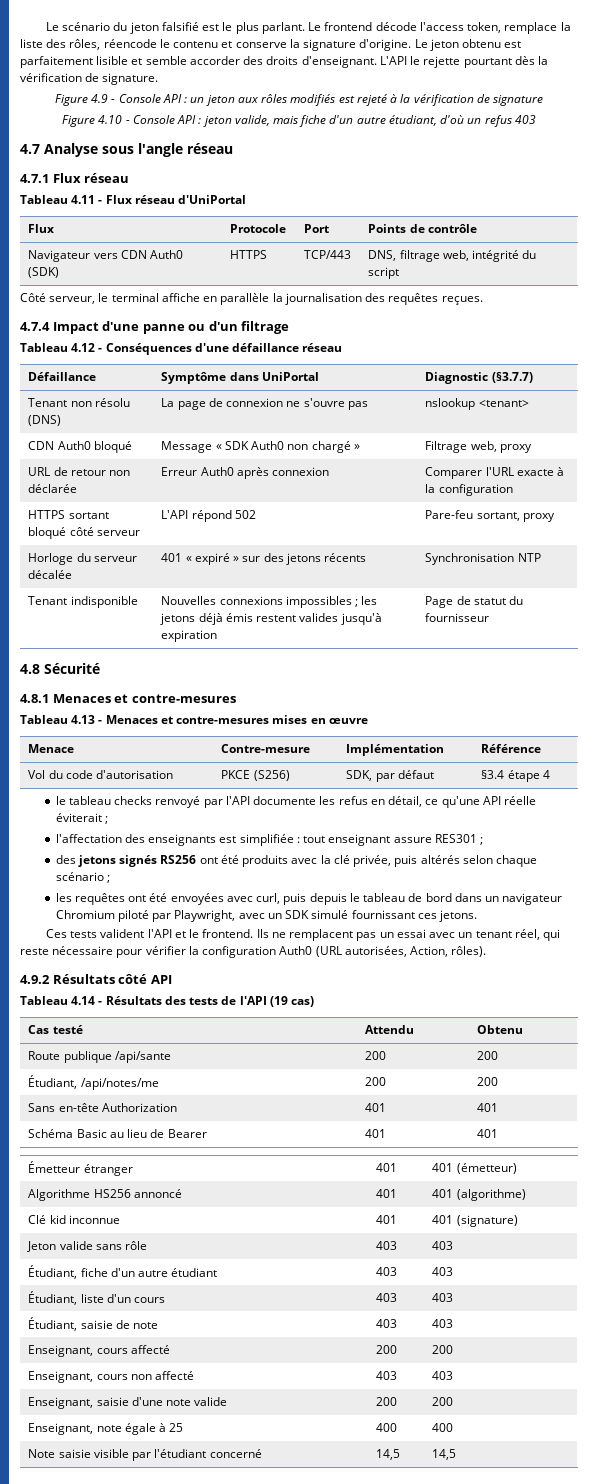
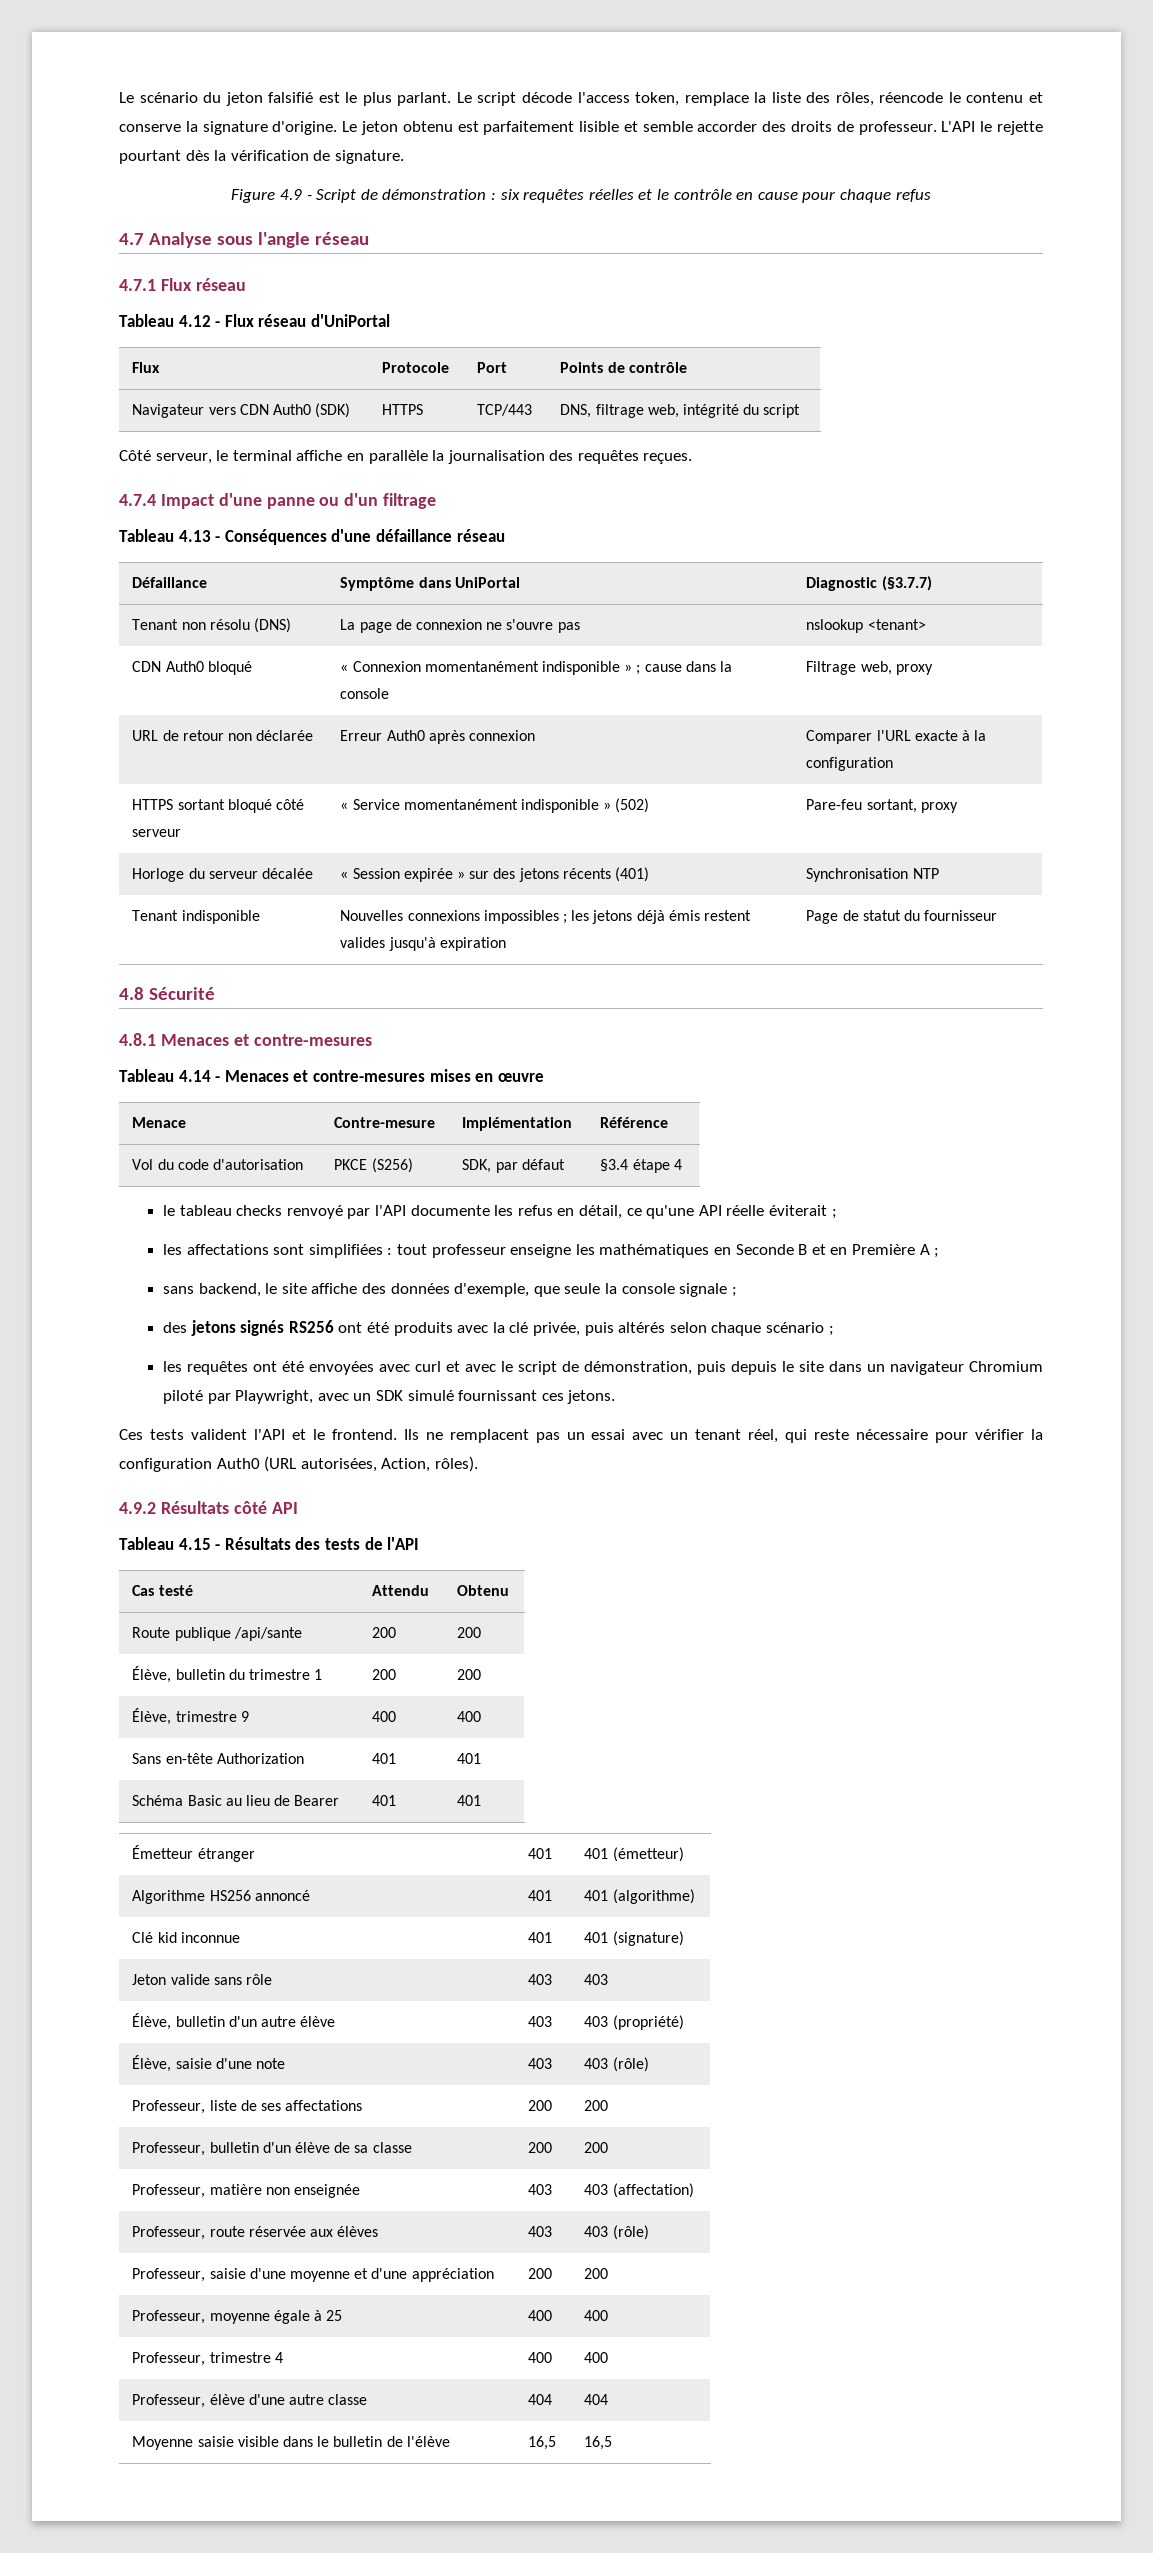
- Le frontend décode l'access token, remplace la liste des rôles, réencode le contenu et conserve la signature d'origine.
+ Le script décode l'access token, remplace la liste des rôles, réencode le contenu et conserve la signature d'origine.
- Le jeton obtenu est parfaitement lisible et semble accorder des droits d'enseignant.
+ Le jeton obtenu est parfaitement lisible et semble accorder des droits de professeur.
- Figure 4.9 - Console API : un jeton aux rôles modifiés est rejeté à la vérification de signature
- Figure 4.10 - Console API : jeton valide, mais fiche d'un autre étudiant, d'où un refus 403
+ Figure 4.9 - Script de démonstration : six requêtes réelles et le contrôle en cause pour chaque refus
- Tableau 4.11 - Flux réseau d'UniPortal
+ Tableau 4.12 - Flux réseau d'UniPortal
- Tableau 4.12 - Conséquences d'une défaillance réseau
+ Tableau 4.13 - Conséquences d'une défaillance réseau
- CDN Auth0 bloqué | Message « SDK Auth0 non chargé » | Filtrage web, proxy
+ CDN Auth0 bloqué | « Connexion momentanément indisponible » ; cause dans la console | Filtrage web, proxy
- HTTPS sortant bloqué côté serveur | L'API répond 502 | Pare-feu sortant, proxy
+ HTTPS sortant bloqué côté serveur | « Service momentanément indisponible » (502) | Pare-feu sortant, proxy
- Horloge du serveur décalée | 401 « expiré » sur des jetons récents | Synchronisation NTP
+ Horloge du serveur décalée | « Session expirée » sur des jetons récents (401) | Synchronisation NTP
- Tableau 4.13 - Menaces et contre-mesures mises en œuvre
+ Tableau 4.14 - Menaces et contre-mesures mises en œuvre
- l'affectation des enseignants est simplifiée : tout enseignant assure RES301 ;
+ les affectations sont simplifiées : tout professeur enseigne les mathématiques en Seconde B et en Première A ;
+ sans backend, le site affiche des données d'exemple, que seule la console signale ;
- les requêtes ont été envoyées avec curl, puis depuis le tableau de bord dans un navigateur Chromium piloté par Playwright, avec un SDK simulé fournissant ces jetons.
+ les requêtes ont été envoyées avec curl et avec le script de démonstration, puis depuis le site dans un navigateur Chromium piloté par Playwright, avec un SDK simulé fournissant ces jetons.
- Tableau 4.14 - Résultats des tests de l'API (19 cas)
+ Tableau 4.15 - Résultats des tests de l'API
- Étudiant, /api/notes/me | 200 | 200
+ Élève, bulletin du trimestre 1 | 200 | 200
+ Élève, trimestre 9 | 400 | 400
- Étudiant, fiche d'un autre étudiant | 403 | 403
- Étudiant, liste d'un cours | 403 | 403
- Étudiant, saisie de note | 403 | 403
- Enseignant, cours affecté | 200 | 200
- Enseignant, cours non affecté | 403 | 403
- Enseignant, saisie d'une note valide | 200 | 200
- Enseignant, note égale à 25 | 400 | 400
+ Élève, bulletin d'un autre élève | 403 | 403 (propriété)
+ Élève, saisie d'une note | 403 | 403 (rôle)
+ Professeur, liste de ses affectations | 200 | 200
+ Professeur, bulletin d'un élève de sa classe | 200 | 200
+ Professeur, matière non enseignée | 403 | 403 (affectation)
+ Professeur, route réservée aux élèves | 403 | 403 (rôle)
+ Professeur, saisie d'une moyenne et d'une appréciation | 200 | 200
+ Professeur, moyenne égale à 25 | 400 | 400
- Note saisie visible par l'étudiant concerné | 14,5 | 14,5
+ Professeur, trimestre 4 | 400 | 400
+ Professeur, élève d'une autre classe | 404 | 404
+ Moyenne saisie visible dans le bulletin de l'élève | 16,5 | 16,5

